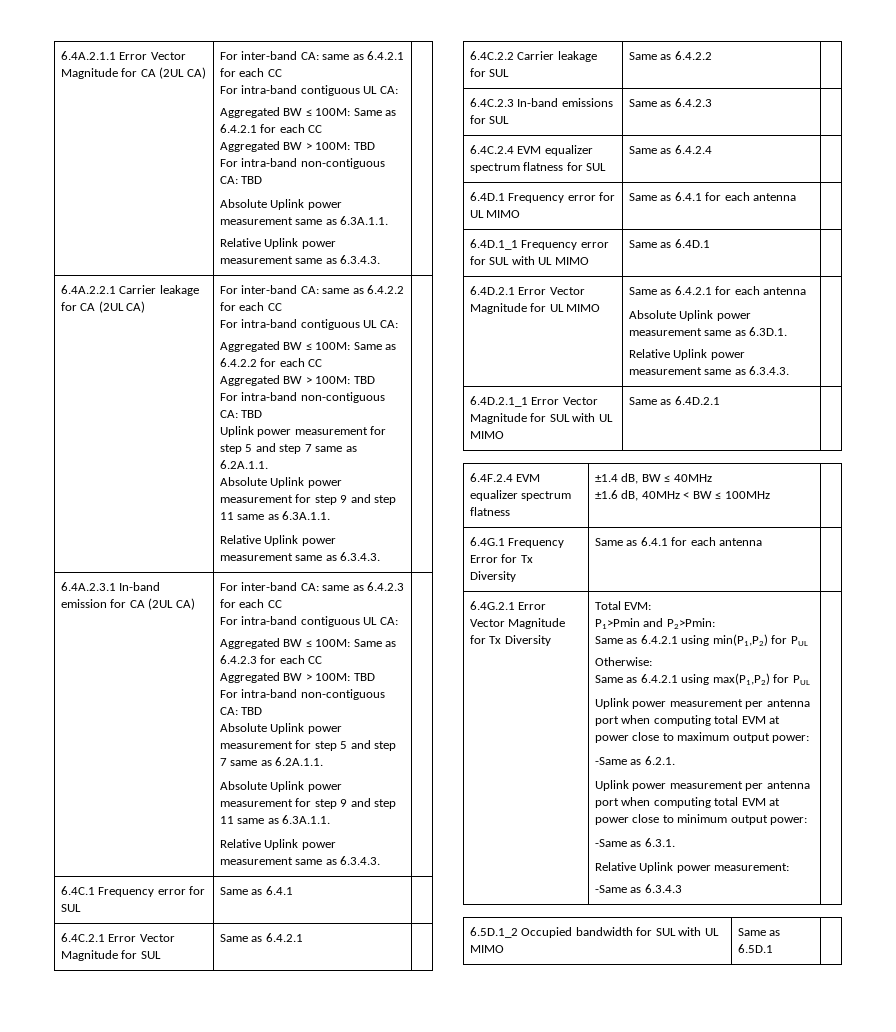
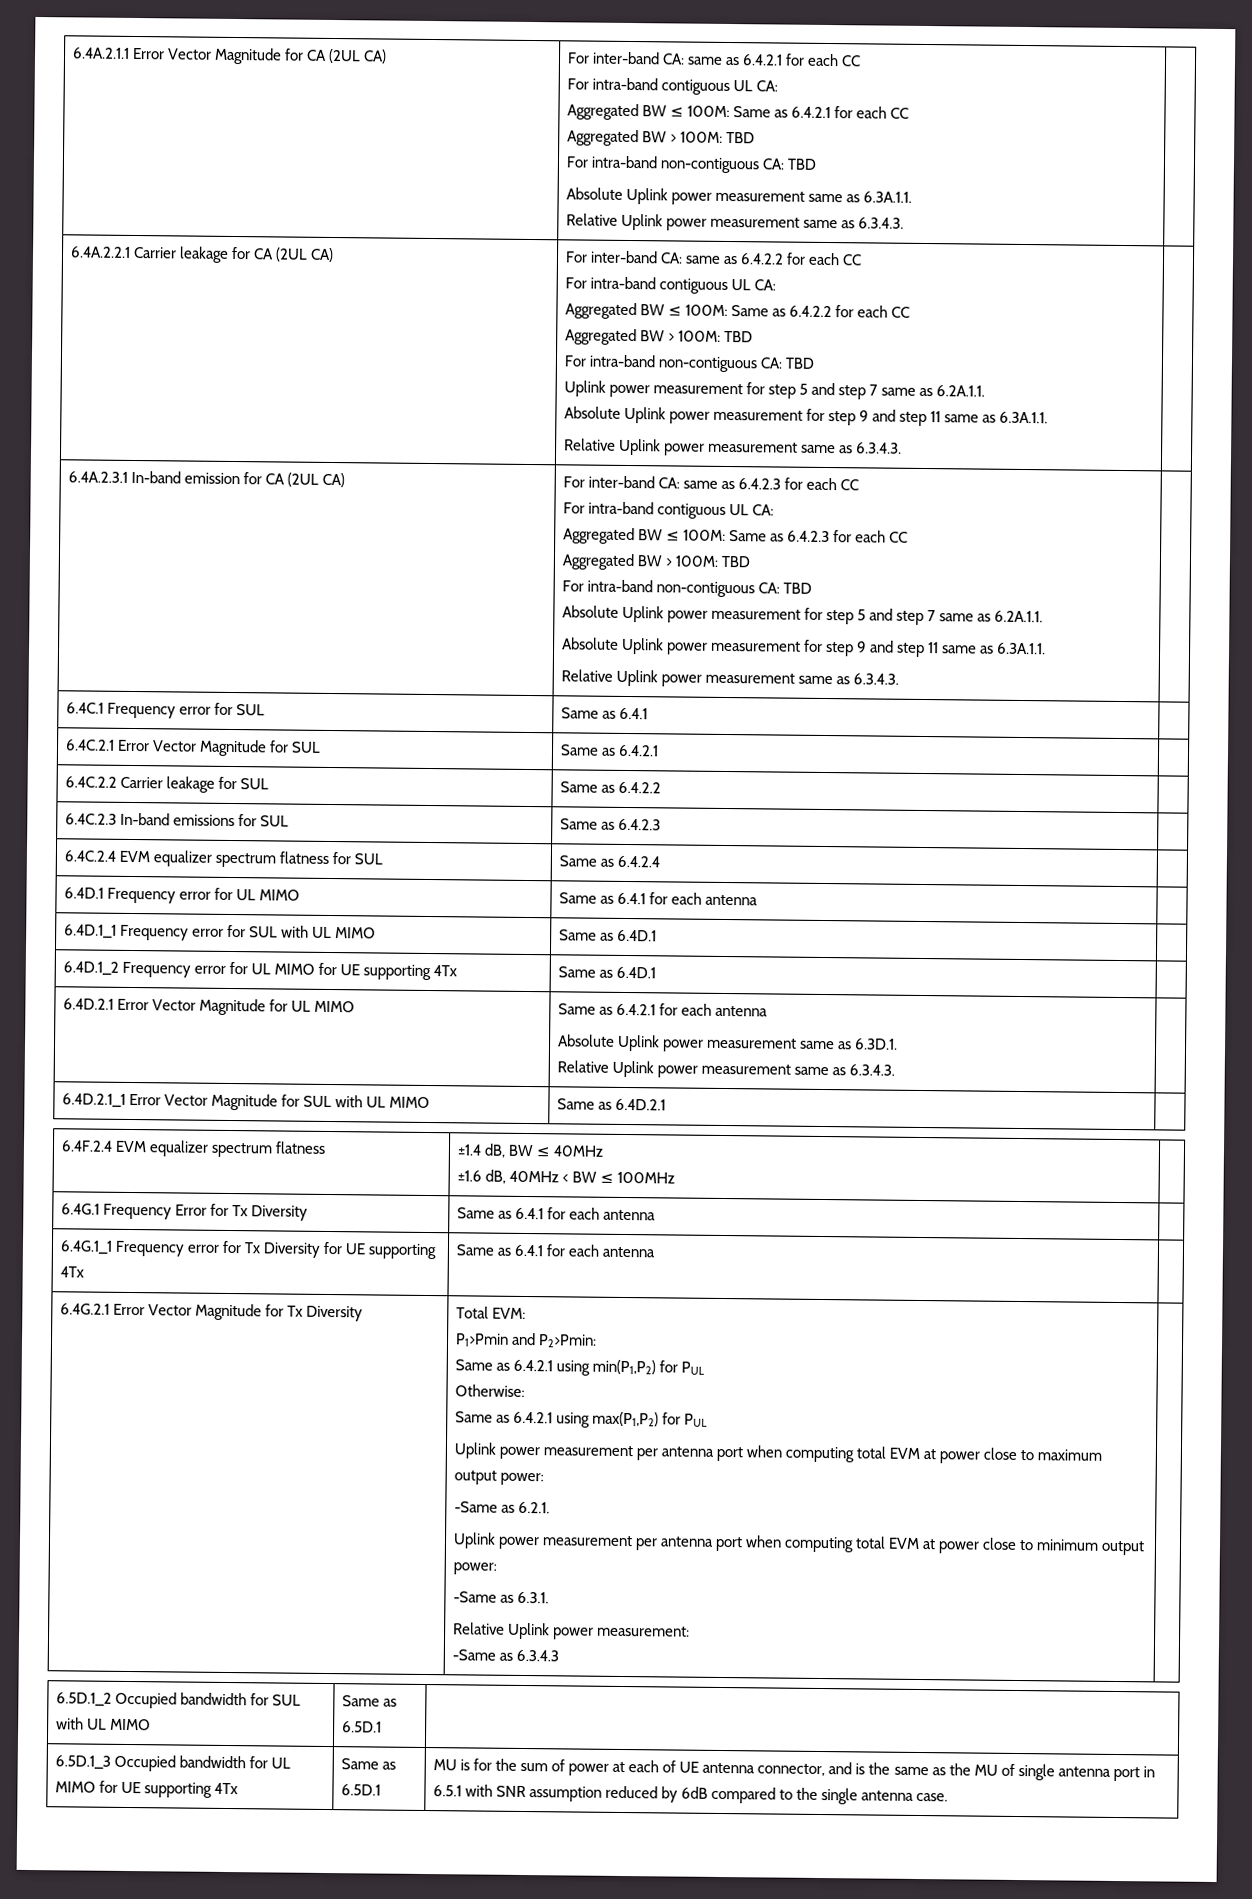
+ 6.4D.1_2 Frequency error for UL MIMO for UE supporting 4Tx | Same as 6.4D.1 |
+ 6.4G.1_1 Frequency error for Tx Diversity for UE supporting 4Tx | Same as 6.4.1 for each antenna |
+ 6.5D.1_3 Occupied bandwidth for UL MIMO for UE supporting 4Tx | Same as 6.5D.1 | MU is for the sum of power at each of UE antenna connector, and is the same as the MU of single antenna port in 6.5.1 with SNR assumption reduced by 6dB compared to the single antenna case.

